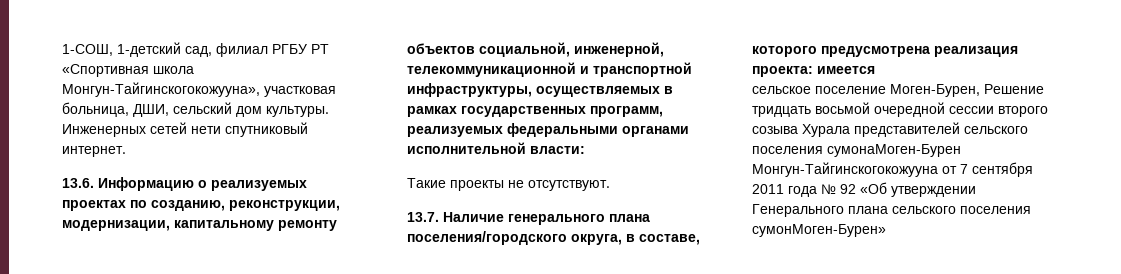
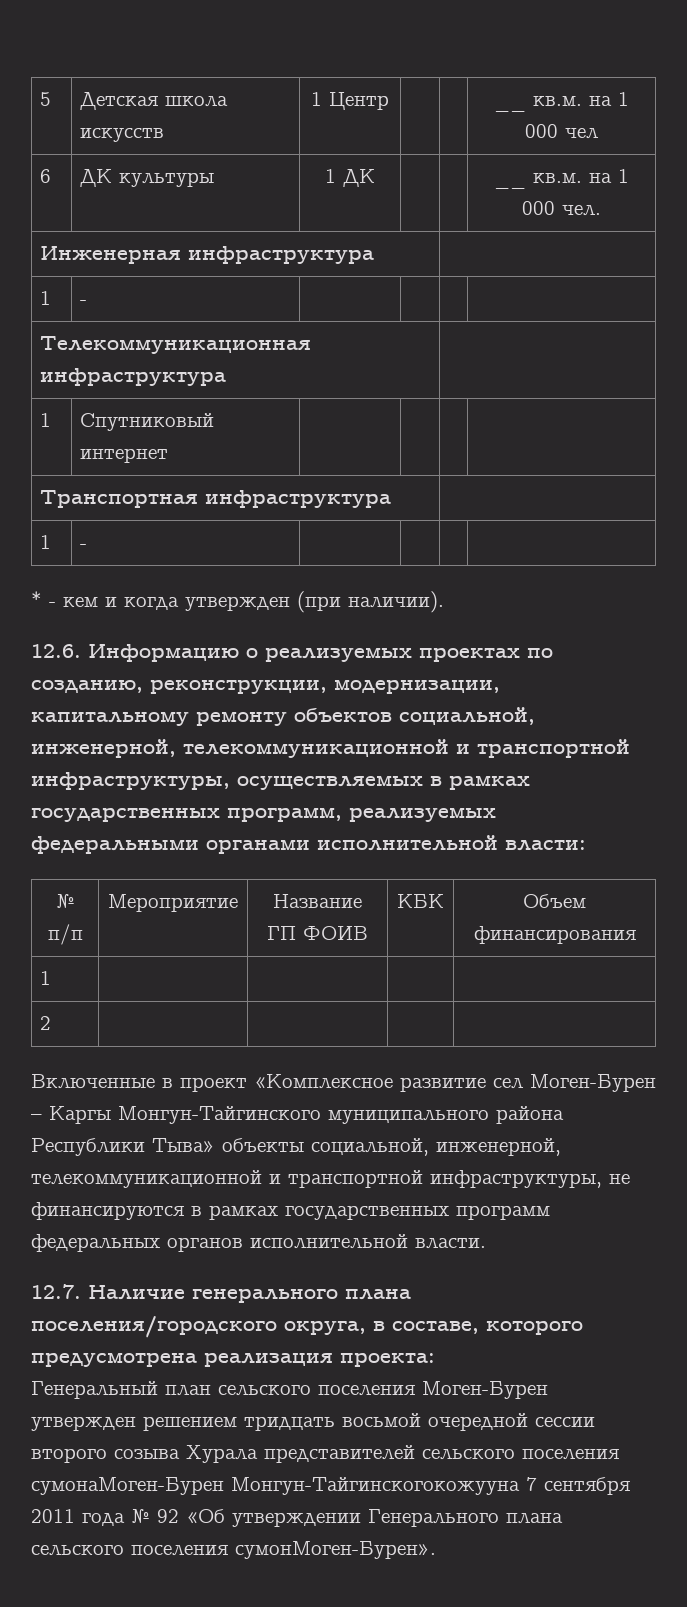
- 1-СОШ, 1-детский сад, филиал РГБУ РТ «Спортивная школа Монгун-Тайгинскогокожууна», участковая больница, ДШИ, сельский дом культуры. Инженерных сетей нети спутниковый интернет.
- 13.6. Информацию о реализуемых проектах по созданию, реконструкции, модернизации, капитальному ремонту объектов социальной, инженерной, телекоммуникационной и транспортной инфраструктуры, осуществляемых в рамках государственных программ, реализуемых федеральными органами исполнительной власти:
+ 5 | Детская школа искусств | 1 Центр | | | __ кв.м. на 1 000 чел
+ 6 | ДК культуры | 1 ДК | | | __ кв.м. на 1 000 чел.
+ Инженерная инфраструктура |
+ 1 | - | | | |
+ Телекоммуникационная инфраструктура |
+ 1 | Спутниковый интернет | | | |
+ Транспортная инфраструктура |
+ 1 | - | | | |
+ * - кем и когда утвержден (при наличии).
+ 12.6. Информацию о реализуемых проектах по созданию, реконструкции, модернизации, капитальному ремонту объектов социальной, инженерной, телекоммуникационной и транспортной инфраструктуры, осуществляемых в рамках государственных программ, реализуемых федеральными органами исполнительной власти:
- Такие проекты не отсутствуют.
- 13.7. Наличие генерального плана поселения/городского округа, в составе, которого предусмотрена реализация проекта: имеется
- сельское поселение Моген-Бурен, Решение тридцать восьмой очередной сессии второго созыва Хурала представителей сельского поселения сумонаМоген-Бурен Монгун-Тайгинскогокожууна от 7 сентября 2011 года № 92 «Об утверждении Генерального плана сельского поселения сумонМоген-Бурен»
+ № п/п | Мероприятие | Название ГП ФОИВ | КБК | Объем финансирования
+ 1 | | | |
+ 2 | | | |
+ Включенные в проект «Комплексное развитие сел Моген-Бурен – Каргы Монгун-Тайгинского муниципального района Республики Тыва» объекты социальной, инженерной, телекоммуникационной и транспортной инфраструктуры, не финансируются в рамках государственных программ федеральных органов исполнительной власти.
+ 12.7. Наличие генерального плана поселения/городского округа, в составе, которого предусмотрена реализация проекта:
+ Генеральный план сельского поселения Моген-Бурен утвержден решением тридцать восьмой очередной сессии второго созыва Хурала представителей сельского поселения сумонаМоген-Бурен Монгун-Тайгинскогокожууна 7 сентября 2011 года № 92 «Об утверждении Генерального плана сельского поселения сумонМоген-Бурен».

